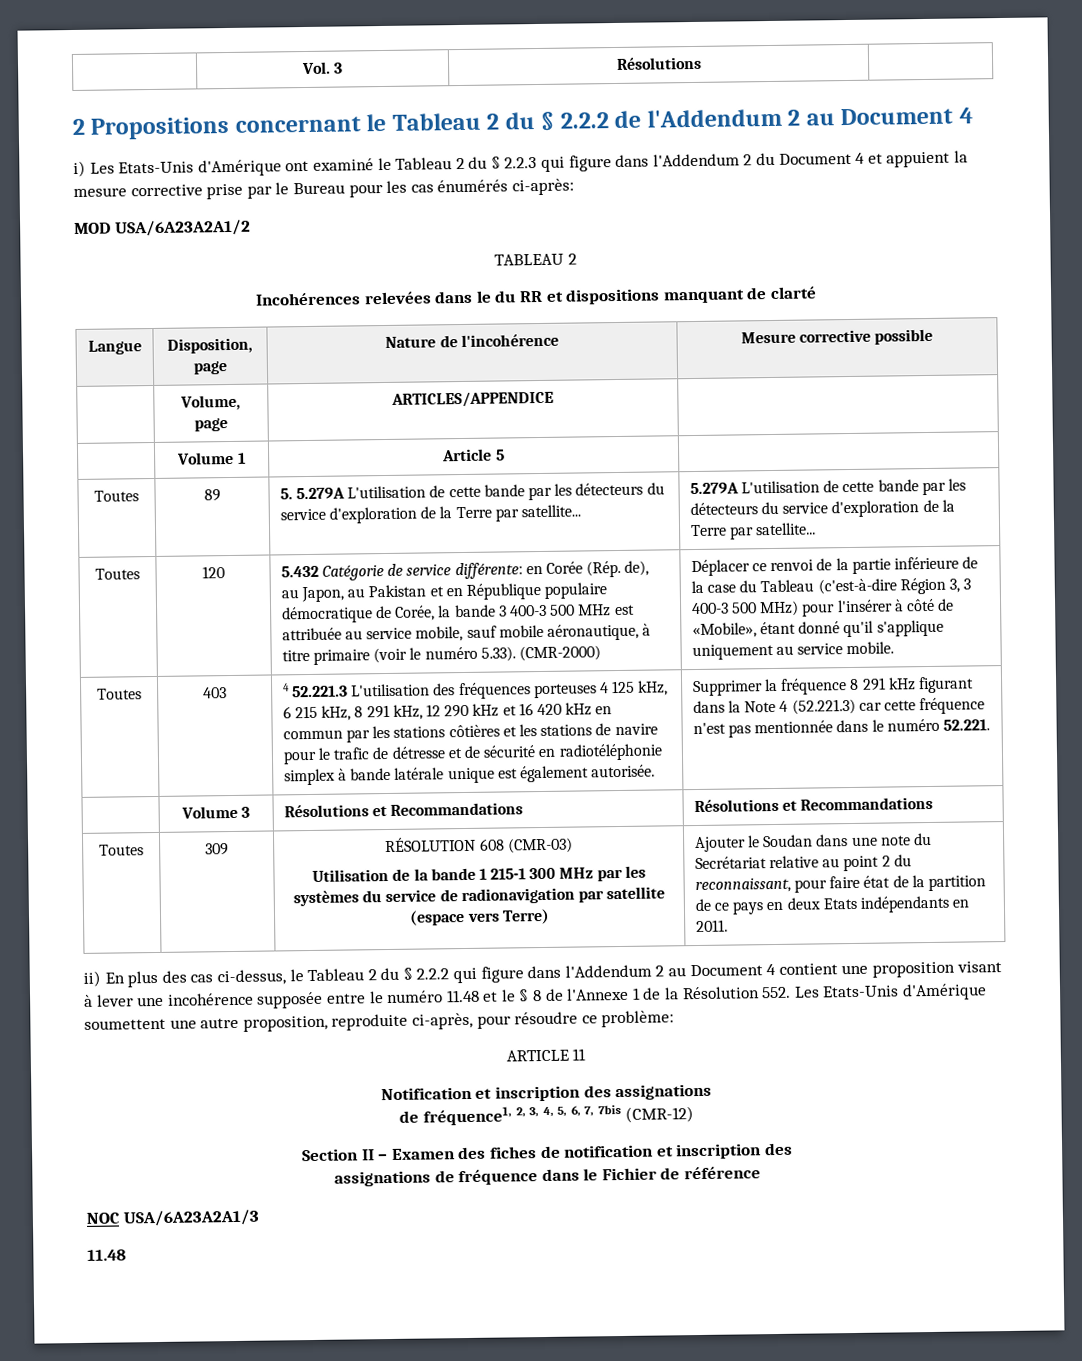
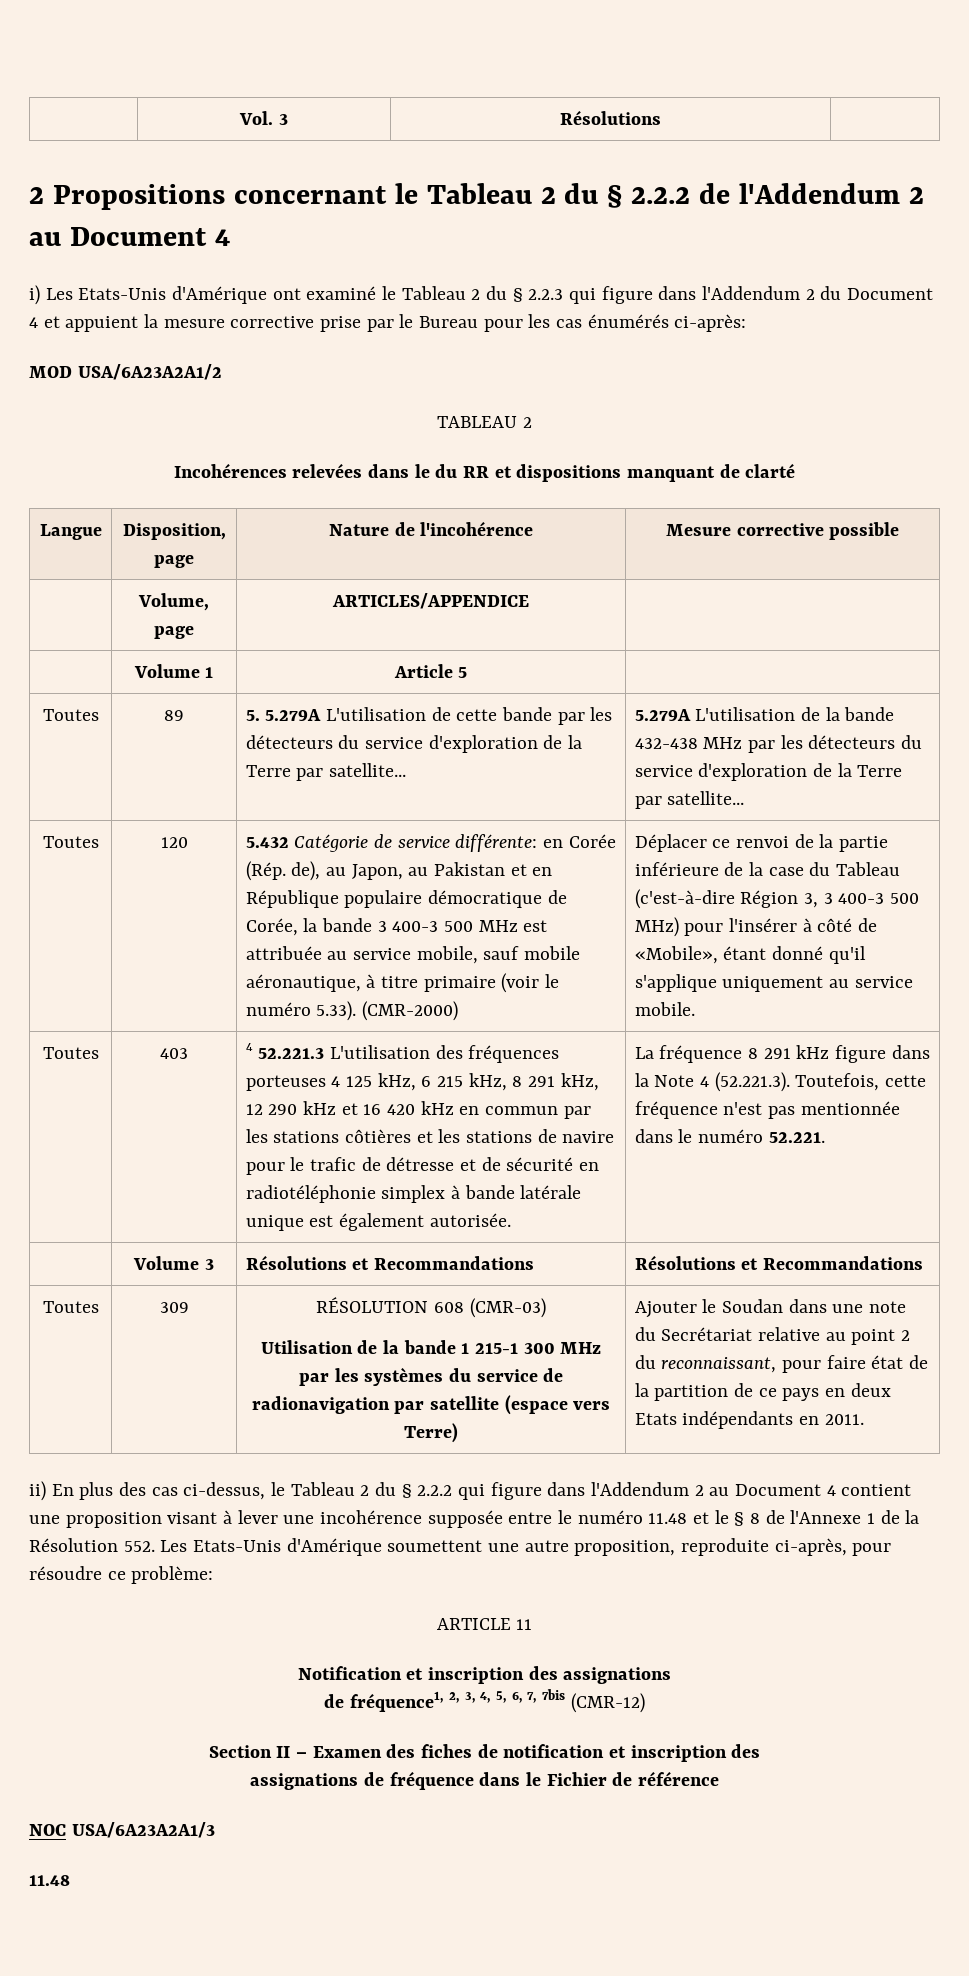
- Toutes | 89 | 5. 5.279A L'utilisation de cette bande par les détecteurs du service d'exploration de la Terre par satellite... | 5.279A L'utilisation de cette bande par les détecteurs du service d'exploration de la Terre par satellite...
+ Toutes | 89 | 5. 5.279A L'utilisation de cette bande par les détecteurs du service d'exploration de la Terre par satellite... | 5.279A L'utilisation de la bande 432-438 MHz par les détecteurs du service d'exploration de la Terre par satellite...
- Supprimer la fréquence 8 291 kHz figurant dans la Note 4 (52.221.3) car cette fréquence n'est pas mentionnée dans le numéro 52.221.
+ La fréquence 8 291 kHz figure dans la Note 4 (52.221.3). Toutefois, cette fréquence n'est pas mentionnée dans le numéro 52.221.

